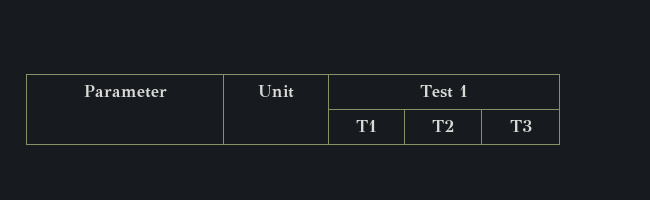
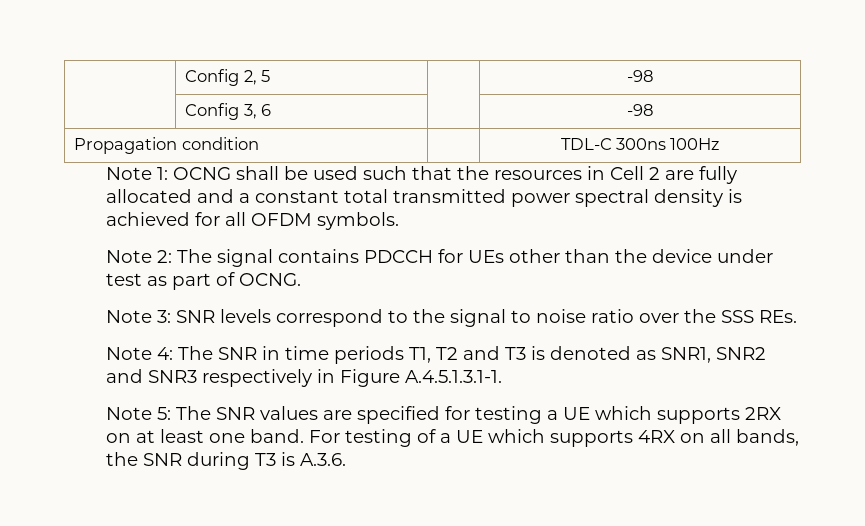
- Parameter | Unit | Test 1
- | | T1 | T2 | T3
+ | Config 2, 5 | | -98
+ | Config 3, 6 | | -98
+ Propagation condition | | TDL-C 300ns 100Hz
+ Note 1: OCNG shall be used such that the resources in Cell 2 are fully allocated and a constant total transmitted power spectral density is achieved for all OFDM symbols.
+ Note 2: The signal contains PDCCH for UEs other than the device under test as part of OCNG.
+ Note 3: SNR levels correspond to the signal to noise ratio over the SSS REs.
+ Note 4: The SNR in time periods T1, T2 and T3 is denoted as SNR1, SNR2 and SNR3 respectively in Figure A.4.5.1.3.1-1.
+ Note 5: The SNR values are specified for testing a UE which supports 2RX on at least one band. For testing of a UE which supports 4RX on all bands, the SNR during T3 is A.3.6.

